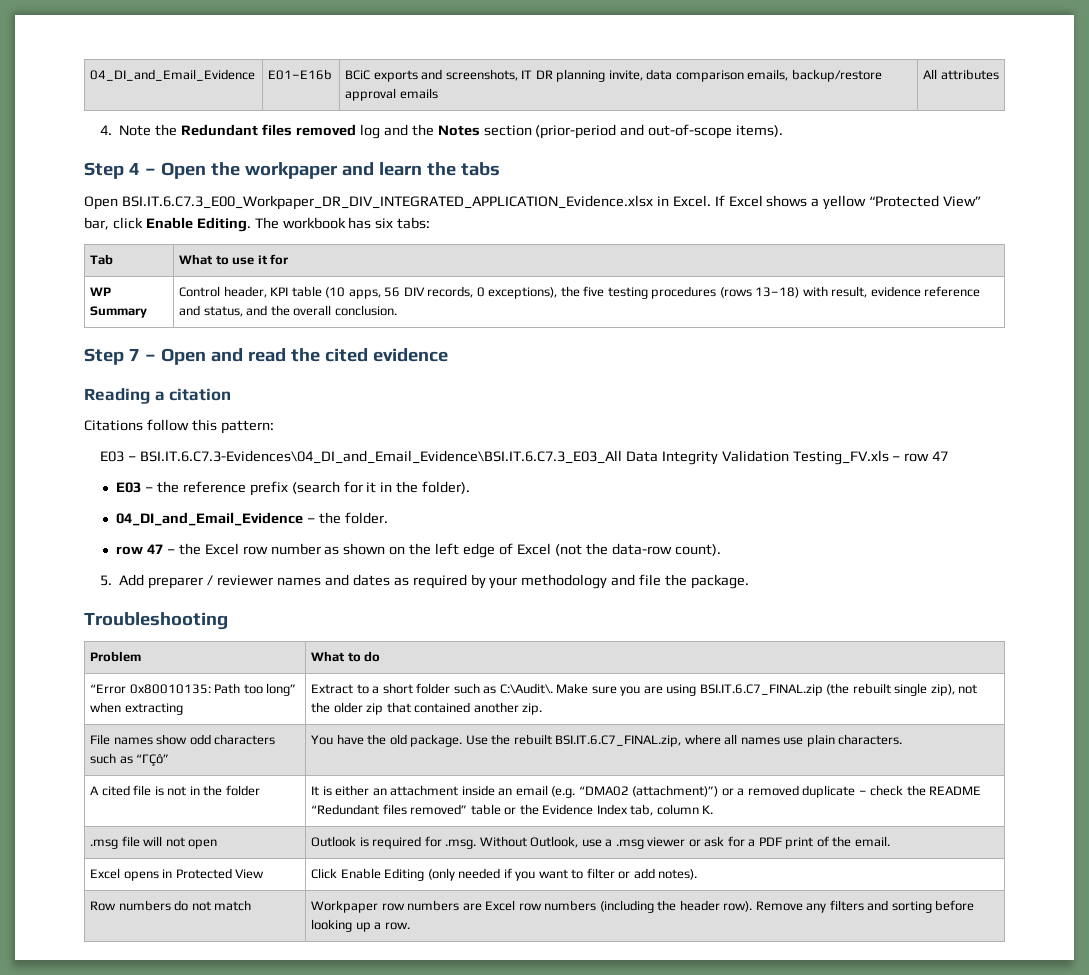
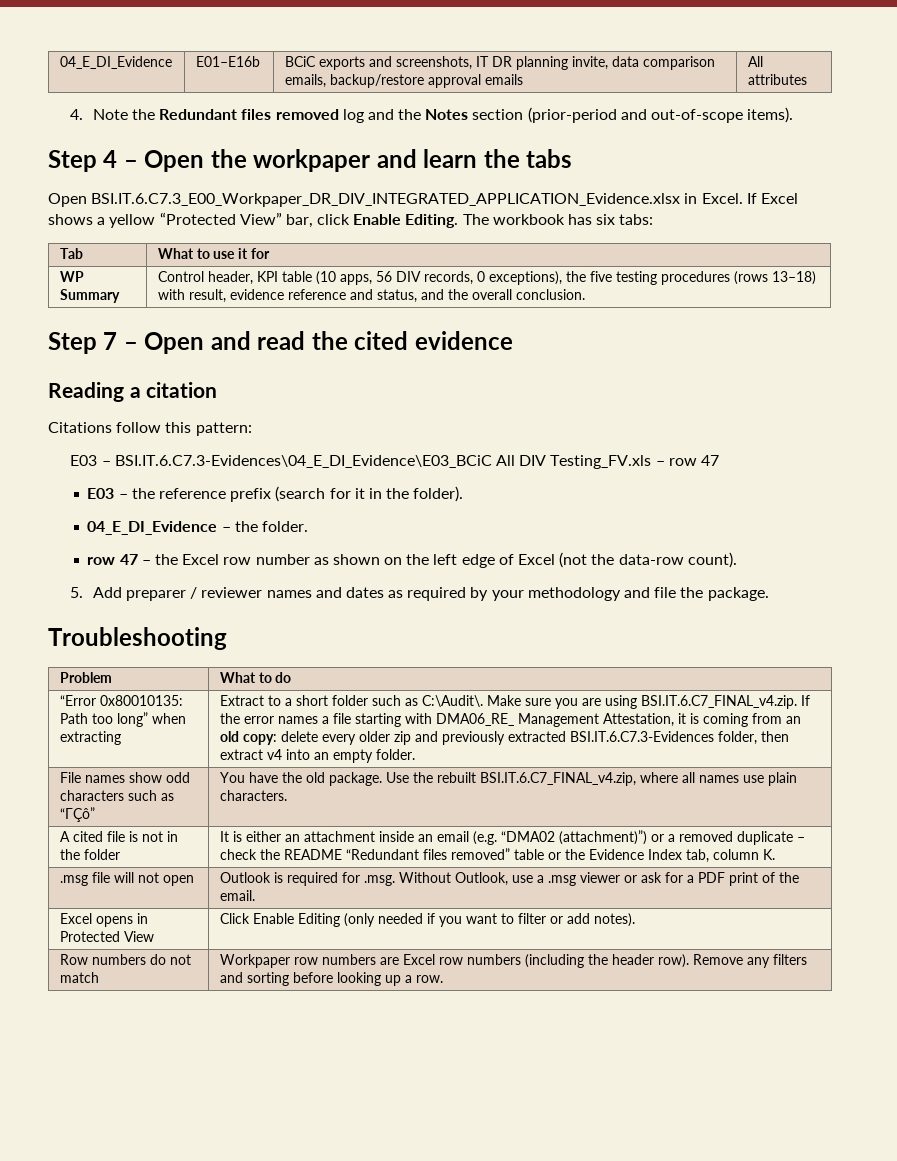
- 04_DI_and_Email_Evidence | E01–E16b | BCiC exports and screenshots, IT DR planning invite, data comparison emails, backup/restore approval emails | All attributes
+ 04_E_DI_Evidence | E01–E16b | BCiC exports and screenshots, IT DR planning invite, data comparison emails, backup/restore approval emails | All attributes
- E03 – BSI.IT.6.C7.3-Evidences\04_DI_and_Email_Evidence\BSI.IT.6.C7.3_E03_All Data Integrity Validation Testing_FV.xls – row 47
+ E03 – BSI.IT.6.C7.3-Evidences\04_E_DI_Evidence\E03_BCiC All DIV Testing_FV.xls – row 47
- 04_DI_and_Email_Evidence – the folder.
+ 04_E_DI_Evidence – the folder.
- Make sure you are using BSI.IT.6.C7_FINAL.zip (the rebuilt single zip), not the older zip that contained another zip.
+ Make sure you are using BSI.IT.6.C7_FINAL_v4.zip. If the error names a file starting with DMA06_RE_ Management Attestation, it is coming from an old copy: delete every older zip and previously extracted BSI.IT.6.C7.3-Evidences folder, then extract v4 into an empty folder.
- File names show odd characters such as “ΓÇô” | You have the old package. Use the rebuilt BSI.IT.6.C7_FINAL.zip, where all names use plain characters.
+ File names show odd characters such as “ΓÇô” | You have the old package. Use the rebuilt BSI.IT.6.C7_FINAL_v4.zip, where all names use plain characters.

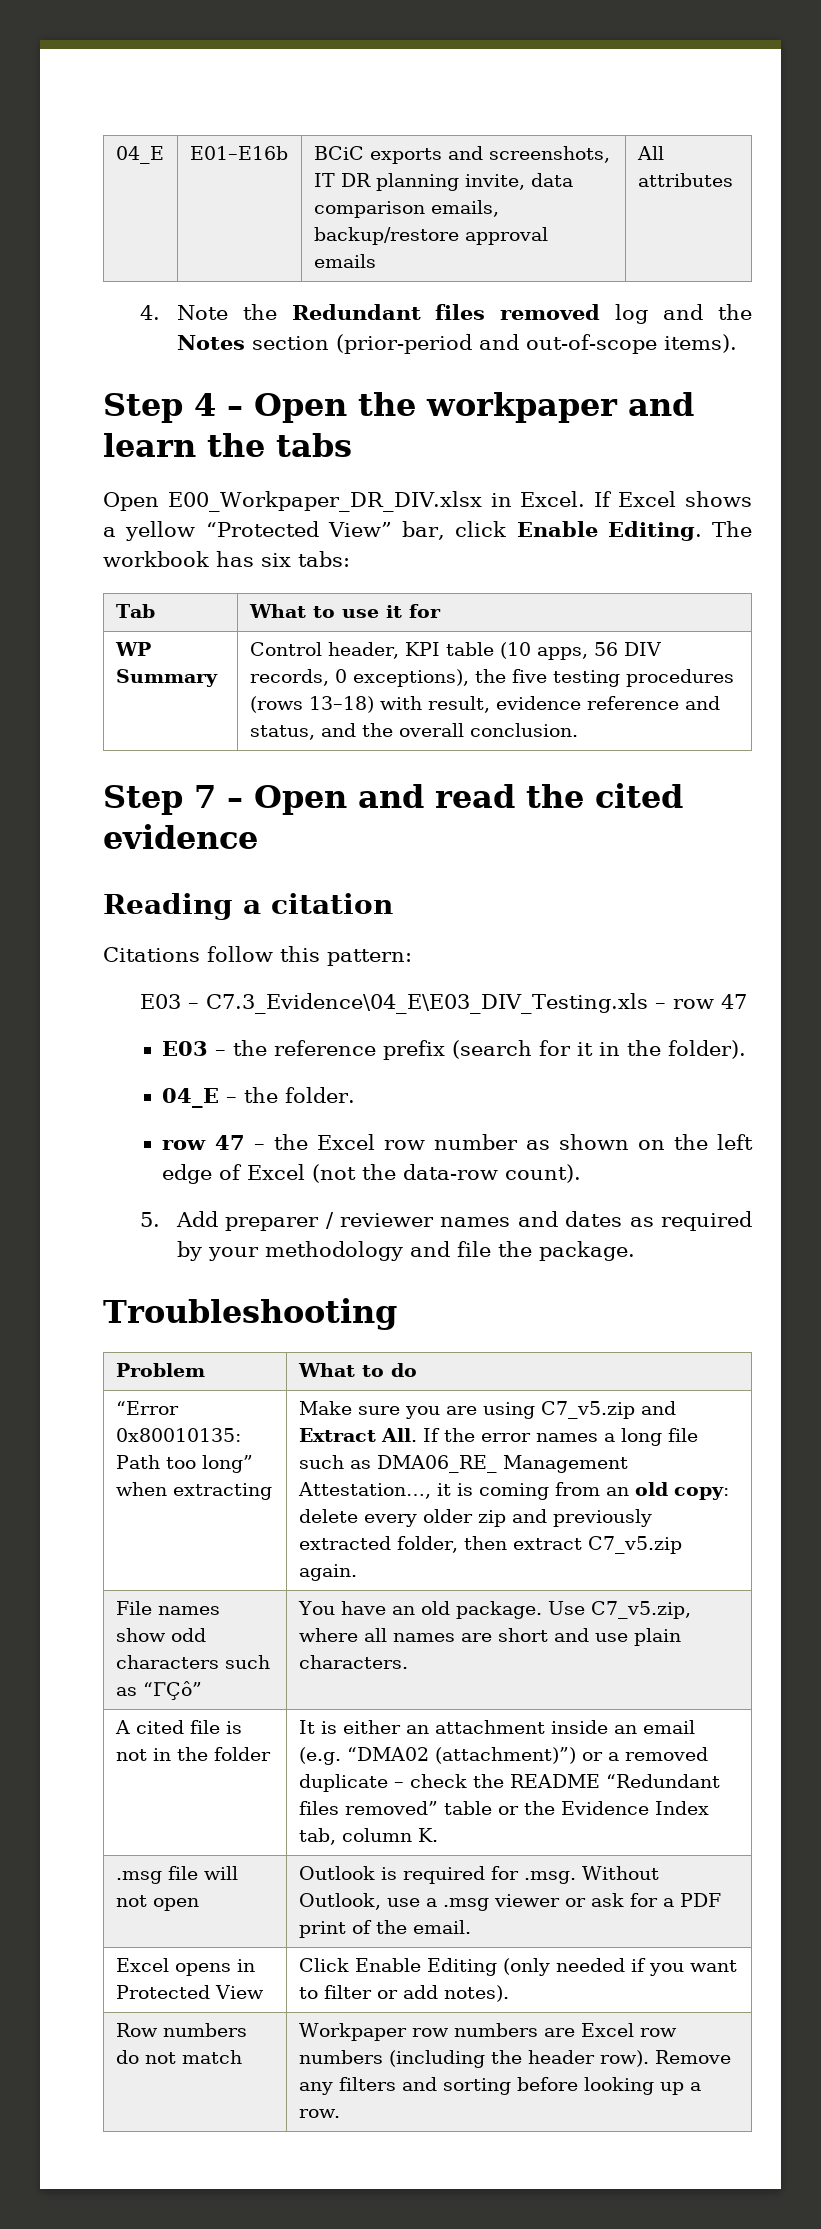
- 04_E_DI_Evidence | E01–E16b | BCiC exports and screenshots, IT DR planning invite, data comparison emails, backup/restore approval emails | All attributes
+ 04_E | E01–E16b | BCiC exports and screenshots, IT DR planning invite, data comparison emails, backup/restore approval emails | All attributes
- Open BSI.IT.6.C7.3_E00_Workpaper_DR_DIV_INTEGRATED_APPLICATION_Evidence.xlsx in Excel.
+ Open E00_Workpaper_DR_DIV.xlsx in Excel.
- E03 – BSI.IT.6.C7.3-Evidences\04_E_DI_Evidence\E03_BCiC All DIV Testing_FV.xls – row 47
+ E03 – C7.3_Evidence\04_E\E03_DIV_Testing.xls – row 47
- 04_E_DI_Evidence – the folder.
+ 04_E – the folder.
- Extract to a short folder such as C:\Audit\. Make sure you are using BSI.IT.6.C7_FINAL_v4.zip. If the error names a file starting with DMA06_RE_ Management Attestation, it is coming from an old copy: delete every older zip and previously extracted BSI.IT.6.C7.3-Evidences folder, then extract v4 into an empty folder.
+ Make sure you are using C7_v5.zip and Extract All. If the error names a long file such as DMA06_RE_ Management Attestation…, it is coming from an old copy: delete every older zip and previously extracted folder, then extract C7_v5.zip again.
- File names show odd characters such as “ΓÇô” | You have the old package. Use the rebuilt BSI.IT.6.C7_FINAL_v4.zip, where all names use plain characters.
+ File names show odd characters such as “ΓÇô” | You have an old package. Use C7_v5.zip, where all names are short and use plain characters.

